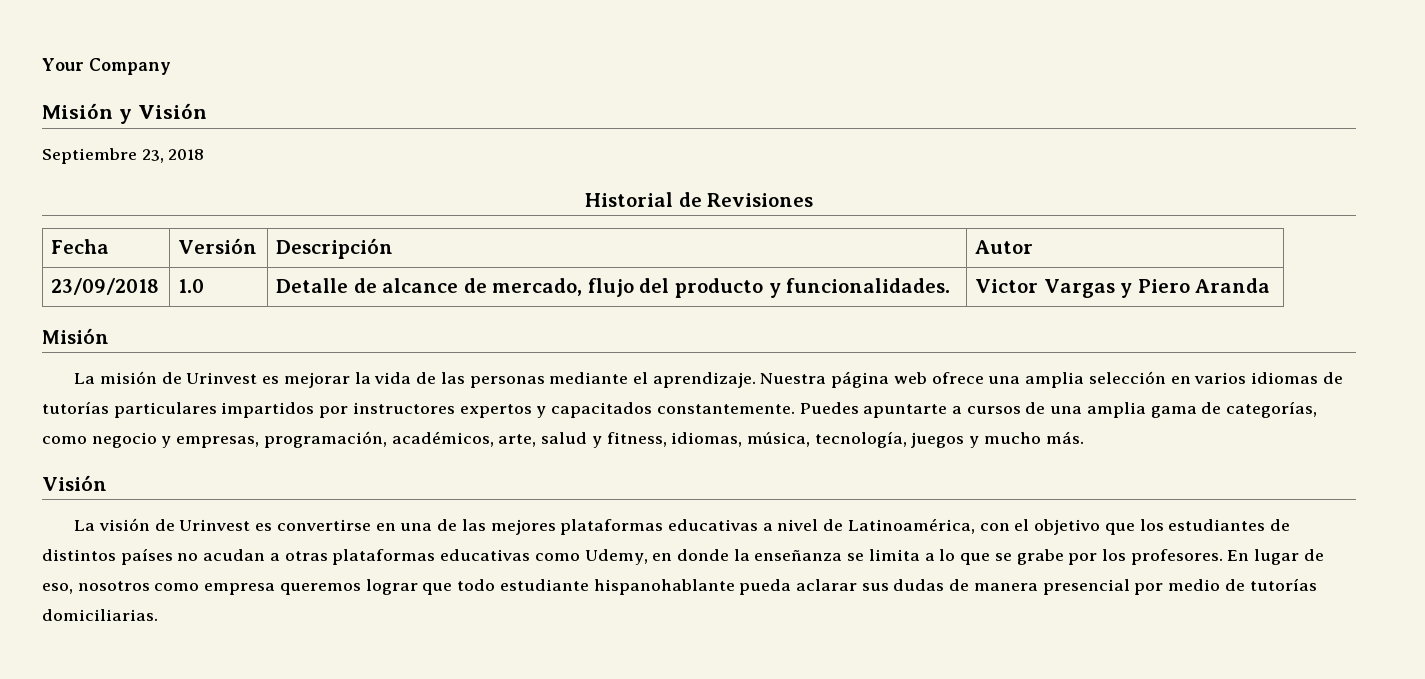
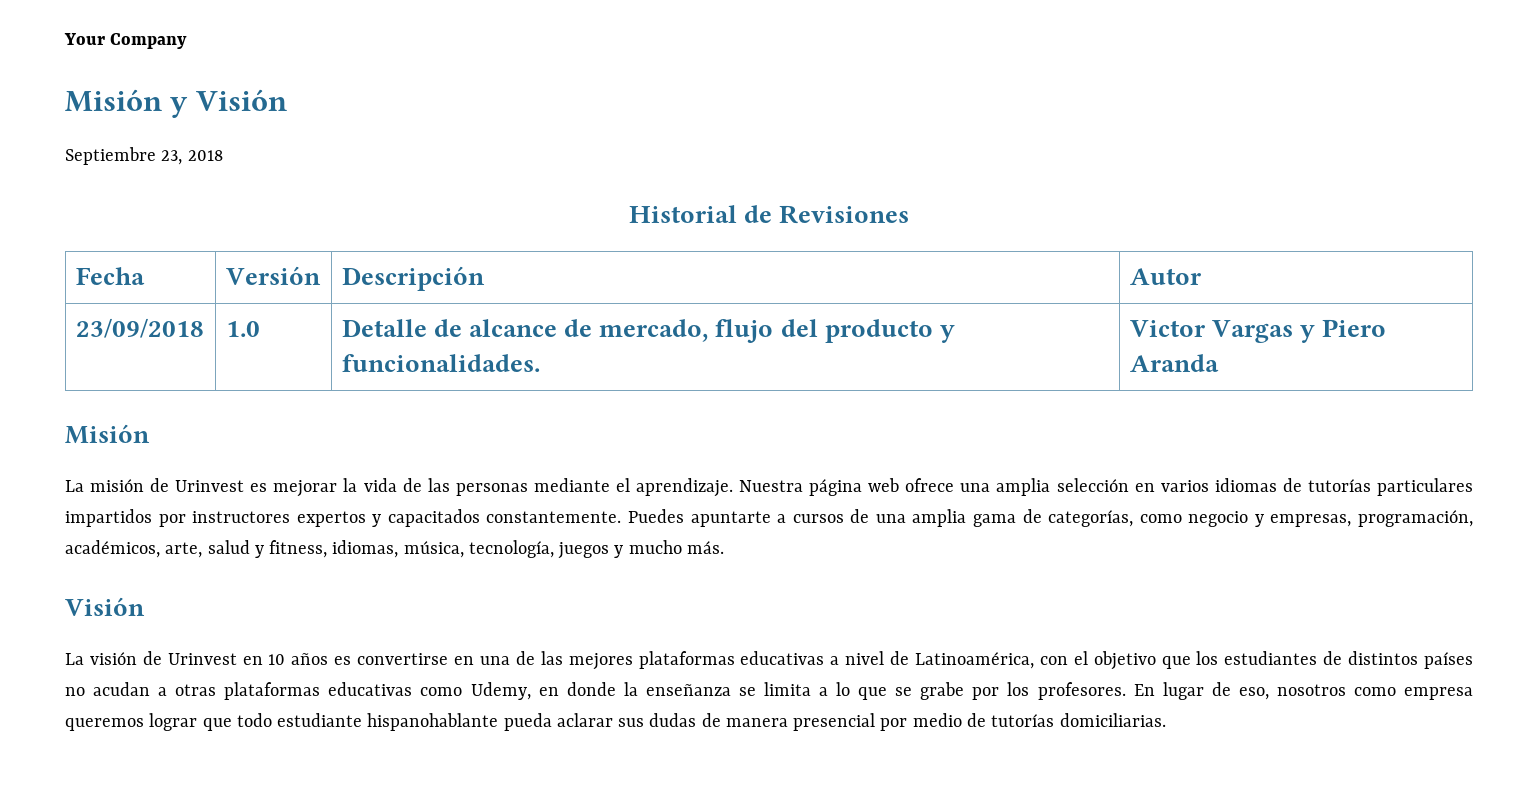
- La visión de Urinvest es convertirse en una de las mejores plataformas educativas a nivel de Latinoamérica, con el objetivo que los estudiantes de distintos países no acudan a otras plataformas educativas como Udemy, en donde la enseñanza se limita a lo que se grabe por los profesores.
+ La visión de Urinvest en 10 años es convertirse en una de las mejores plataformas educativas a nivel de Latinoamérica, con el objetivo que los estudiantes de distintos países no acudan a otras plataformas educativas como Udemy, en donde la enseñanza se limita a lo que se grabe por los profesores.

